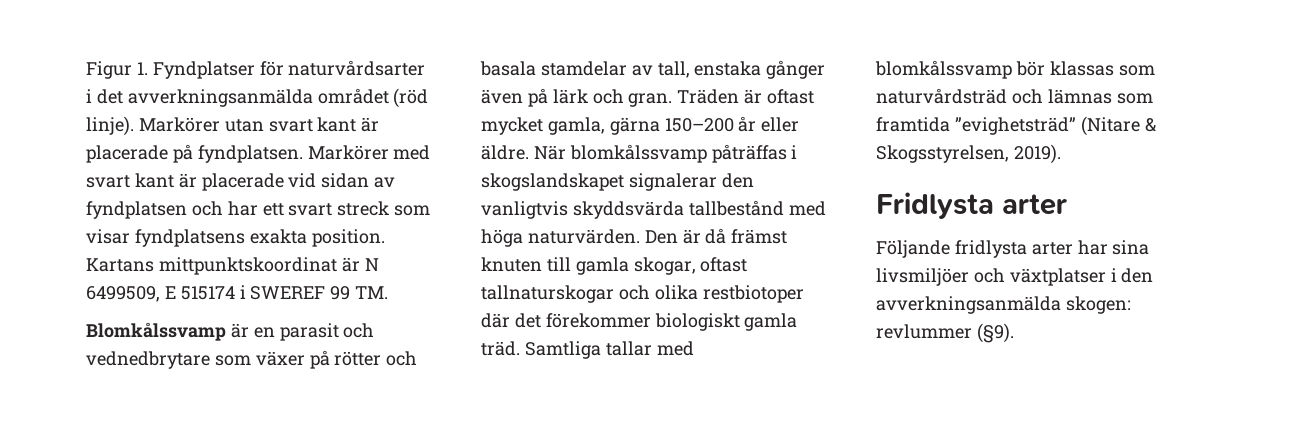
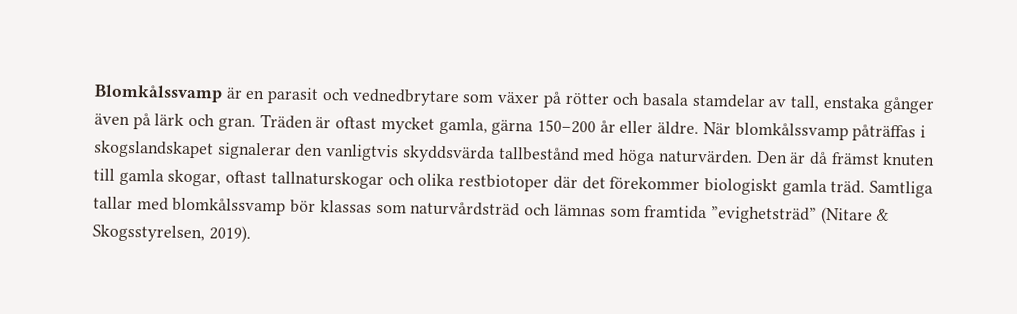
- Figur 1. Fyndplatser för naturvårdsarter i det avverkningsanmälda området (röd linje). Markörer utan svart kant är placerade på fyndplatsen. Markörer med svart kant är placerade vid sidan av fyndplatsen och har ett svart streck som visar fyndplatsens exakta position. Kartans mittpunktskoordinat är N 6499509, E 515174 i SWEREF 99 TM.
- Fridlysta arter
- Följande fridlysta arter har sina livsmiljöer och växtplatser i den avverkningsanmälda skogen: revlummer (§9).

